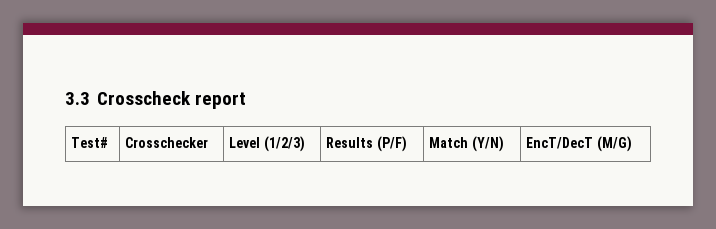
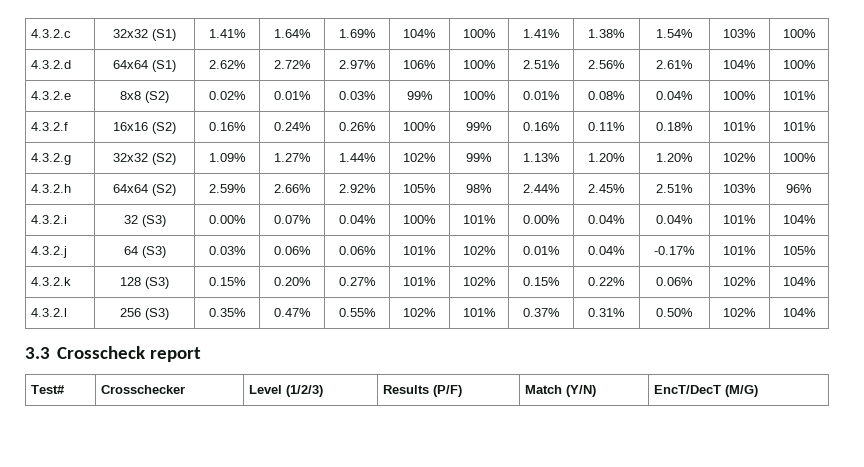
+ 4.3.2.c | 32x32 (S1) | 1.41% | 1.64% | 1.69% | 104% | 100% | 1.41% | 1.38% | 1.54% | 103% | 100%
+ 4.3.2.d | 64x64 (S1) | 2.62% | 2.72% | 2.97% | 106% | 100% | 2.51% | 2.56% | 2.61% | 104% | 100%
+ 4.3.2.e | 8x8 (S2) | 0.02% | 0.01% | 0.03% | 99% | 100% | 0.01% | 0.08% | 0.04% | 100% | 101%
+ 4.3.2.f | 16x16 (S2) | 0.16% | 0.24% | 0.26% | 100% | 99% | 0.16% | 0.11% | 0.18% | 101% | 101%
+ 4.3.2.g | 32x32 (S2) | 1.09% | 1.27% | 1.44% | 102% | 99% | 1.13% | 1.20% | 1.20% | 102% | 100%
+ 4.3.2.h | 64x64 (S2) | 2.59% | 2.66% | 2.92% | 105% | 98% | 2.44% | 2.45% | 2.51% | 103% | 96%
+ 4.3.2.i | 32 (S3) | 0.00% | 0.07% | 0.04% | 100% | 101% | 0.00% | 0.04% | 0.04% | 101% | 104%
+ 4.3.2.j | 64 (S3) | 0.03% | 0.06% | 0.06% | 101% | 102% | 0.01% | 0.04% | -0.17% | 101% | 105%
+ 4.3.2.k | 128 (S3) | 0.15% | 0.20% | 0.27% | 101% | 102% | 0.15% | 0.22% | 0.06% | 102% | 104%
+ 4.3.2.l | 256 (S3) | 0.35% | 0.47% | 0.55% | 102% | 101% | 0.37% | 0.31% | 0.50% | 102% | 104%

